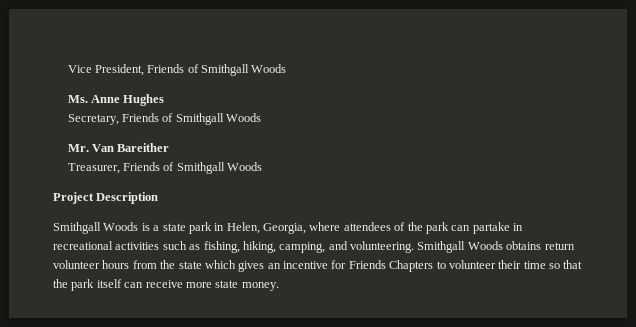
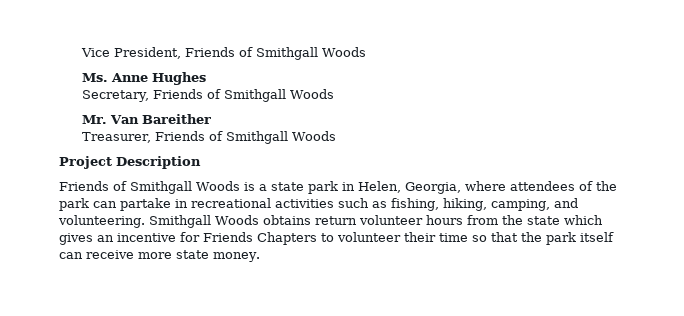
- Smithgall Woods is a state park in Helen, Georgia, where attendees of the park can partake in recreational activities such as fishing, hiking, camping, and volunteering.
+ Friends of Smithgall Woods is a state park in Helen, Georgia, where attendees of the park can partake in recreational activities such as fishing, hiking, camping, and volunteering.

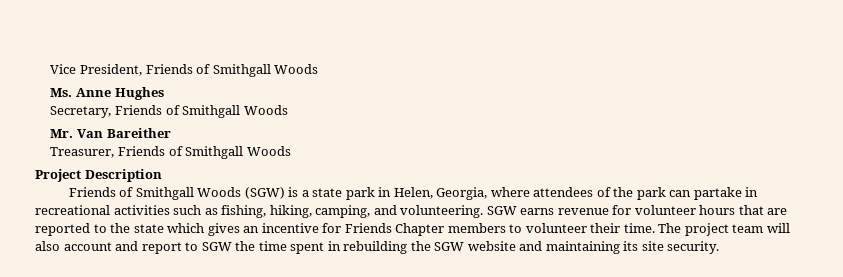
- Friends of Smithgall Woods is a state park in Helen, Georgia, where attendees of the park can partake in recreational activities such as fishing, hiking, camping, and volunteering.
+ Friends of Smithgall Woods (SGW) is a state park in Helen, Georgia, where attendees of the park can partake in recreational activities such as fishing, hiking, camping, and volunteering.
- Smithgall Woods obtains return volunteer hours from the state which gives an incentive for Friends Chapters to volunteer their time so that the park itself can receive more state money.
+ SGW earns revenue for volunteer hours that are reported to the state which gives an incentive for Friends Chapter members to volunteer their time. The project team will also account and report to SGW the time spent in rebuilding the SGW website and maintaining its site security.

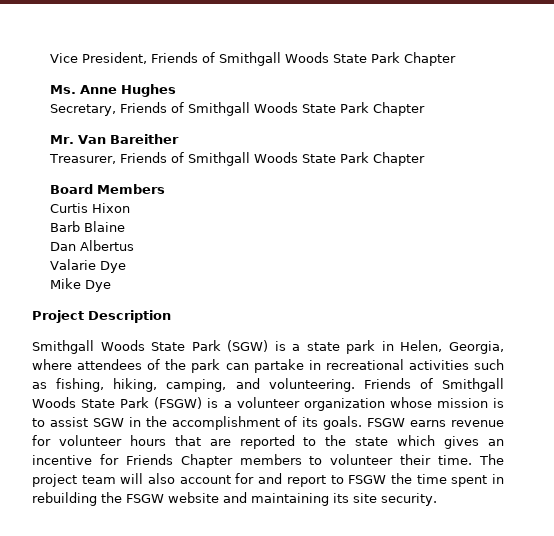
- Vice President, Friends of Smithgall Woods
+ Vice President, Friends of Smithgall Woods State Park Chapter
- Secretary, Friends of Smithgall Woods
+ Secretary, Friends of Smithgall Woods State Park Chapter
- Treasurer, Friends of Smithgall Woods
+ Treasurer, Friends of Smithgall Woods State Park Chapter
+ Board Members
+ Curtis Hixon
+ Barb Blaine
+ Dan Albertus
+ Valarie Dye
+ Mike Dye
  Project Description
- Friends of Smithgall Woods (SGW) is a state park in Helen, Georgia, where attendees of the park can partake in recreational activities such as fishing, hiking, camping, and volunteering.
+ Smithgall Woods State Park (SGW) is a state park in Helen, Georgia, where attendees of the park can partake in recreational activities such as fishing, hiking, camping, and volunteering.
- SGW earns revenue for volunteer hours that are reported to the state which gives an incentive for Friends Chapter members to volunteer their time.
+ Friends of Smithgall Woods State Park (FSGW) is a volunteer organization whose mission is to assist SGW in the accomplishment of its goals. FSGW earns revenue for volunteer hours that are reported to the state which gives an incentive for Friends Chapter members to volunteer their time.
- The project team will also account and report to SGW the time spent in rebuilding the SGW website and maintaining its site security.
+ The project team will also account for and report to FSGW the time spent in rebuilding the FSGW website and maintaining its site security.

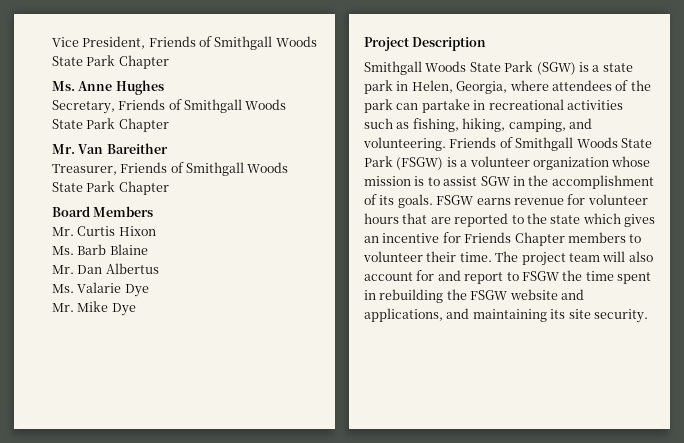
- Curtis Hixon
+ Mr. Curtis Hixon
- Barb Blaine
+ Ms. Barb Blaine
- Dan Albertus
+ Mr. Dan Albertus
- Valarie Dye
+ Ms. Valarie Dye
- Mike Dye
+ Mr. Mike Dye
- The project team will also account for and report to FSGW the time spent in rebuilding the FSGW website and maintaining its site security.
+ The project team will also account for and report to FSGW the time spent in rebuilding the FSGW website and applications, and maintaining its site security.

